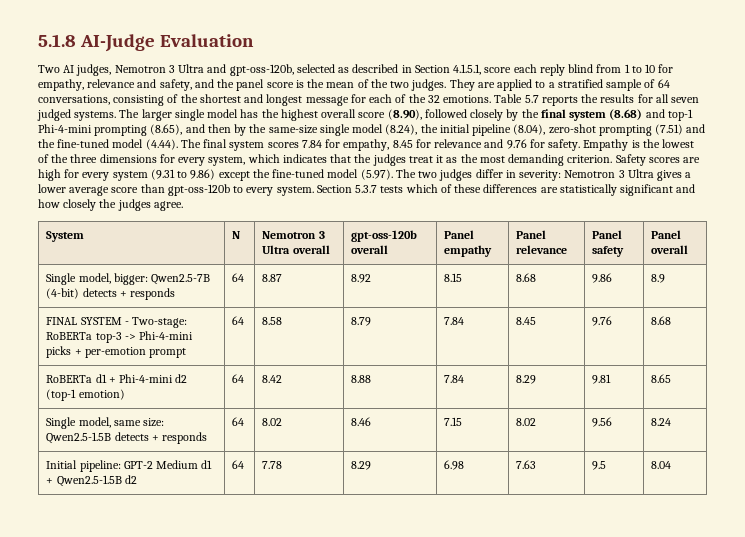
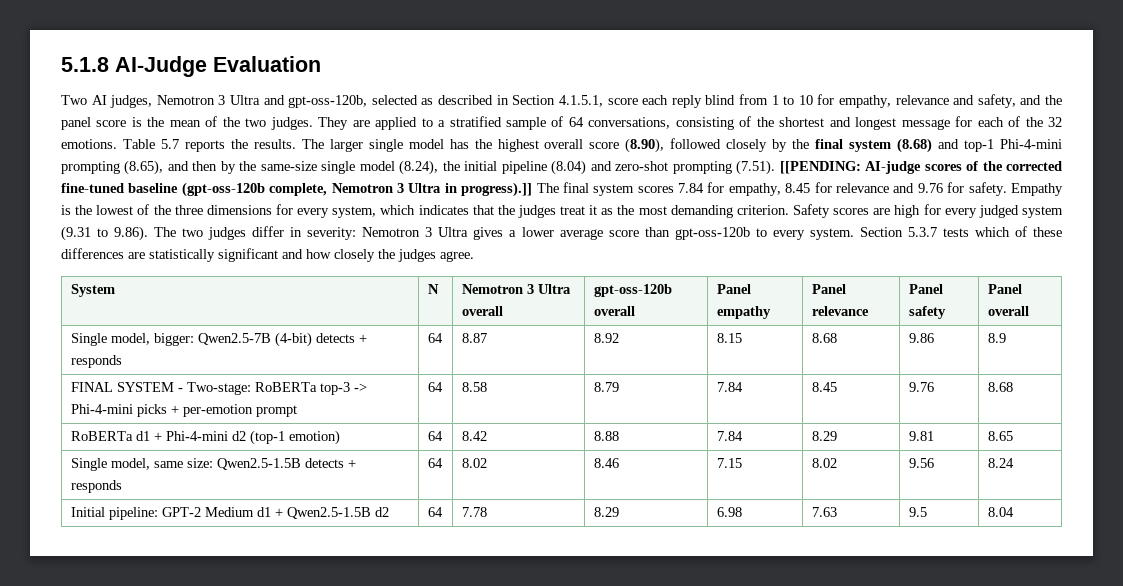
- Table 5.7 reports the results for all seven judged systems.
+ Table 5.7 reports the results.
- The larger single model has the highest overall score (8.90), followed closely by the final system (8.68) and top-1 Phi-4-mini prompting (8.65), and then by the same-size single model (8.24), the initial pipeline (8.04), zero-shot prompting (7.51) and the fine-tuned model (4.44). The final system scores 7.84 for empathy, 8.45 for relevance and 9.76 for safety.
+ The larger single model has the highest overall score (8.90), followed closely by the final system (8.68) and top-1 Phi-4-mini prompting (8.65), and then by the same-size single model (8.24), the initial pipeline (8.04) and zero-shot prompting (7.51). [[PENDING: AI-judge scores of the corrected fine-tuned baseline (gpt-oss-120b complete, Nemotron 3 Ultra in progress).]] The final system scores 7.84 for empathy, 8.45 for relevance and 9.76 for safety.
- Safety scores are high for every system (9.31 to 9.86) except the fine-tuned model (5.97). The two judges differ in severity: Nemotron 3 Ultra gives a lower average score than gpt-oss-120b to every system.
+ Safety scores are high for every judged system (9.31 to 9.86). The two judges differ in severity: Nemotron 3 Ultra gives a lower average score than gpt-oss-120b to every system.

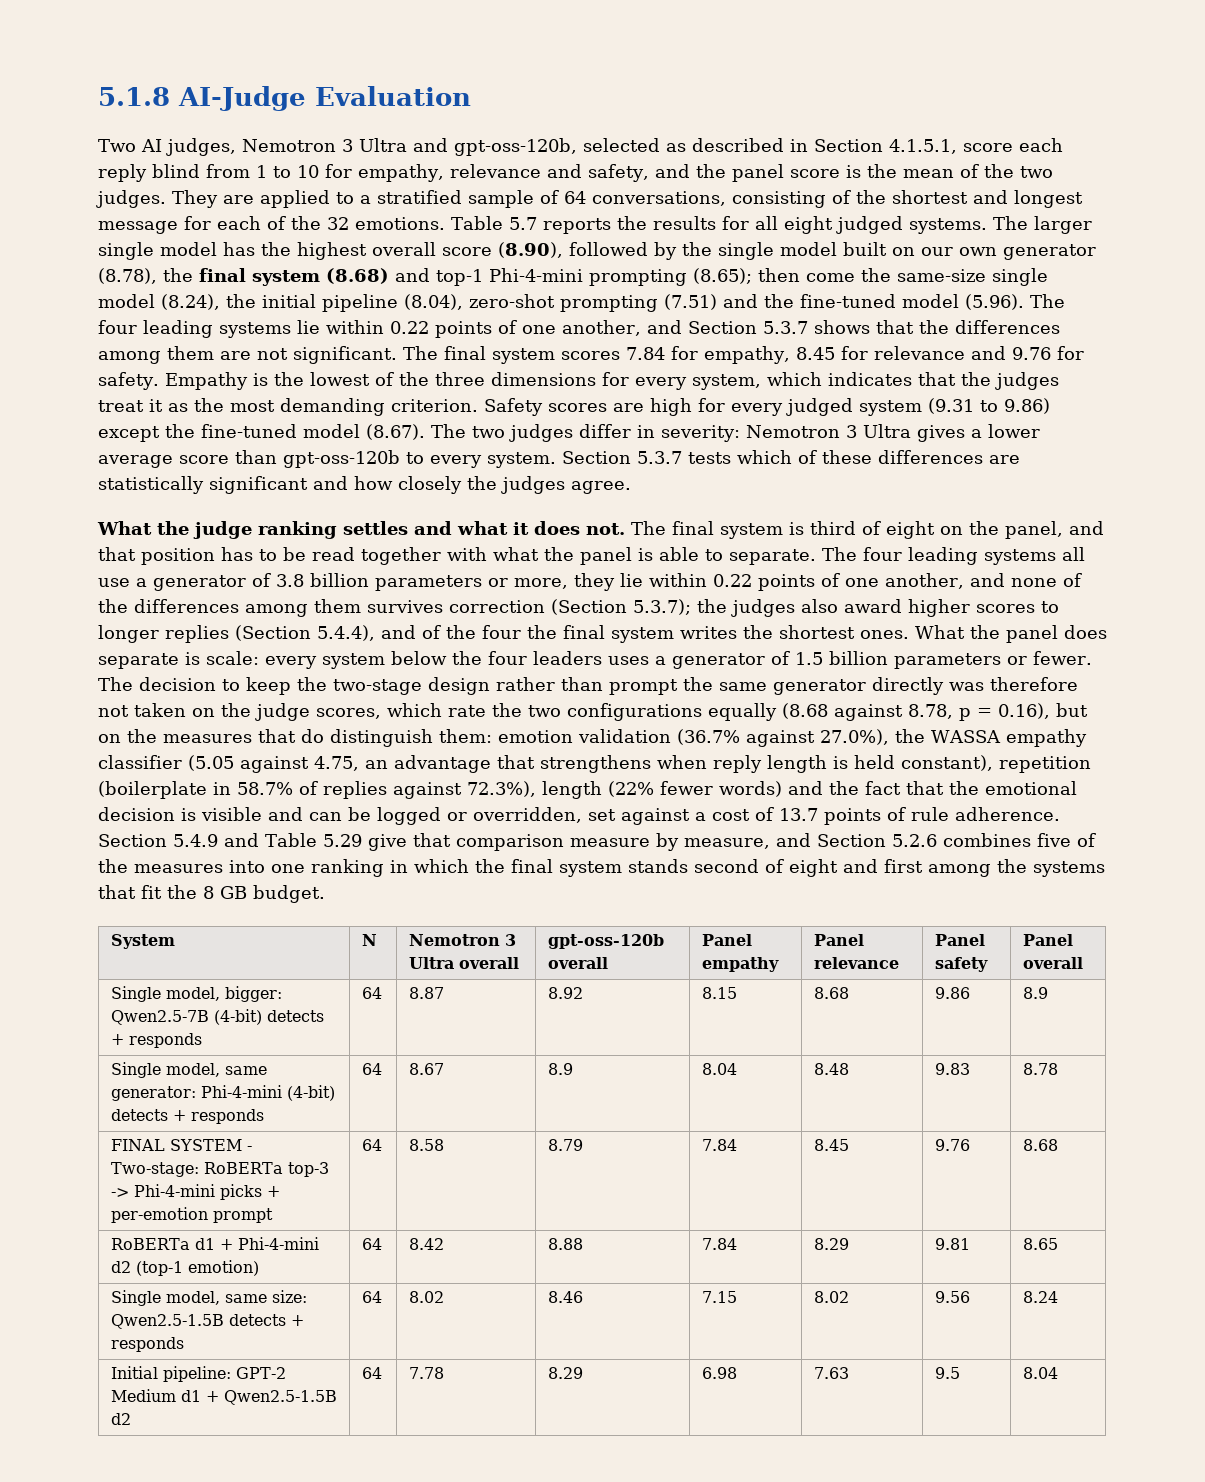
- Table 5.7 reports the results.
+ Table 5.7 reports the results for all eight judged systems.
- The larger single model has the highest overall score (8.90), followed closely by the final system (8.68) and top-1 Phi-4-mini prompting (8.65), and then by the same-size single model (8.24), the initial pipeline (8.04) and zero-shot prompting (7.51). [[PENDING: AI-judge scores of the corrected fine-tuned baseline (gpt-oss-120b complete, Nemotron 3 Ultra in progress).]]
+ The larger single model has the highest overall score (8.90), followed by the single model built on our own generator (8.78), the final system (8.68) and top-1 Phi-4-mini prompting (8.65); then come the same-size single model (8.24), the initial pipeline (8.04), zero-shot prompting (7.51) and the fine-tuned model (5.96). The four leading systems lie within 0.22 points of one another, and Section 5.3.7 shows that the differences among them are not significant.
- Safety scores are high for every judged system (9.31 to 9.86). The two judges differ in severity: Nemotron 3 Ultra gives a lower average score than gpt-oss-120b to every system.
+ Safety scores are high for every judged system (9.31 to 9.86) except the fine-tuned model (8.67). The two judges differ in severity: Nemotron 3 Ultra gives a lower average score than gpt-oss-120b to every system.
+ What the judge ranking settles and what it does not. The final system is third of eight on the panel, and that position has to be read together with what the panel is able to separate. The four leading systems all use a generator of 3.8 billion parameters or more, they lie within 0.22 points of one another, and none of the differences among them survives correction (Section 5.3.7); the judges also award higher scores to longer replies (Section 5.4.4), and of the four the final system writes the shortest ones. What the panel does separate is scale: every system below the four leaders uses a generator of 1.5 billion parameters or fewer. The decision to keep the two-stage design rather than prompt the same generator directly was therefore not taken on the judge scores, which rate the two configurations equally (8.68 against 8.78, p = 0.16), but on the measures that do distinguish them: emotion validation (36.7% against 27.0%), the WASSA empathy classifier (5.05 against 4.75, an advantage that strengthens when reply length is held constant), repetition (boilerplate in 58.7% of replies against 72.3%), length (22% fewer words) and the fact that the emotional decision is visible and can be logged or overridden, set against a cost of 13.7 points of rule adherence. Section 5.4.9 and Table 5.29 give that comparison measure by measure, and Section 5.2.6 combines five of the measures into one ranking in which the final system stands second of eight and first among the systems that fit the 8 GB budget.
+ Single model, same generator: Phi-4-mini (4-bit) detects + responds | 64 | 8.67 | 8.9 | 8.04 | 8.48 | 9.83 | 8.78

